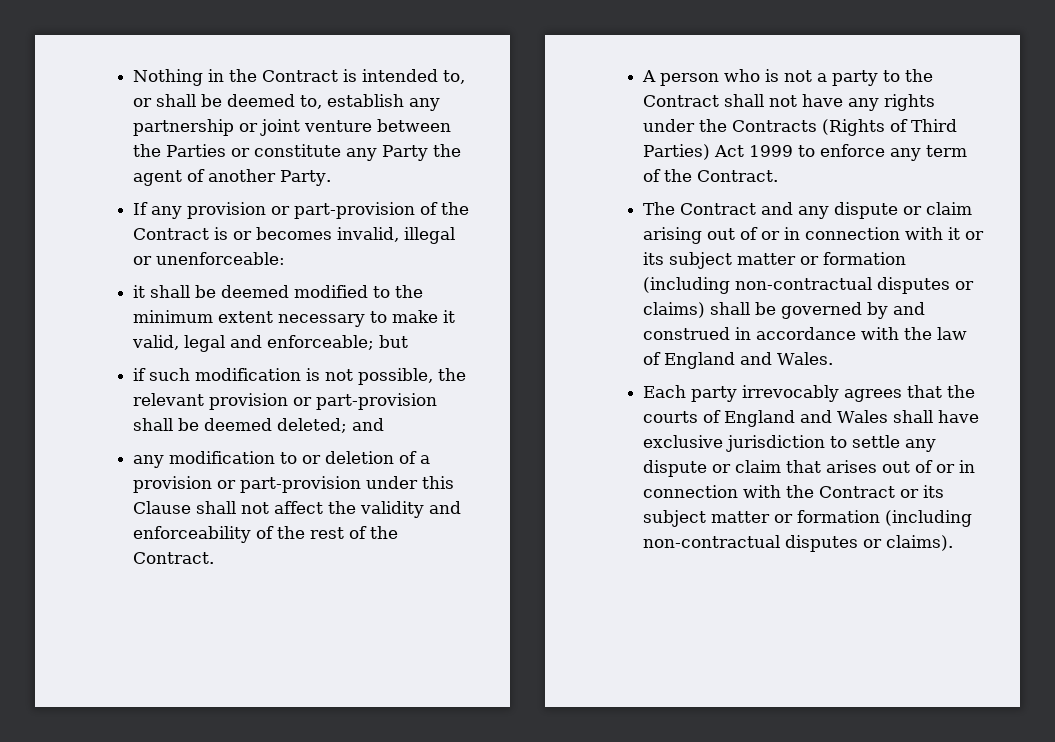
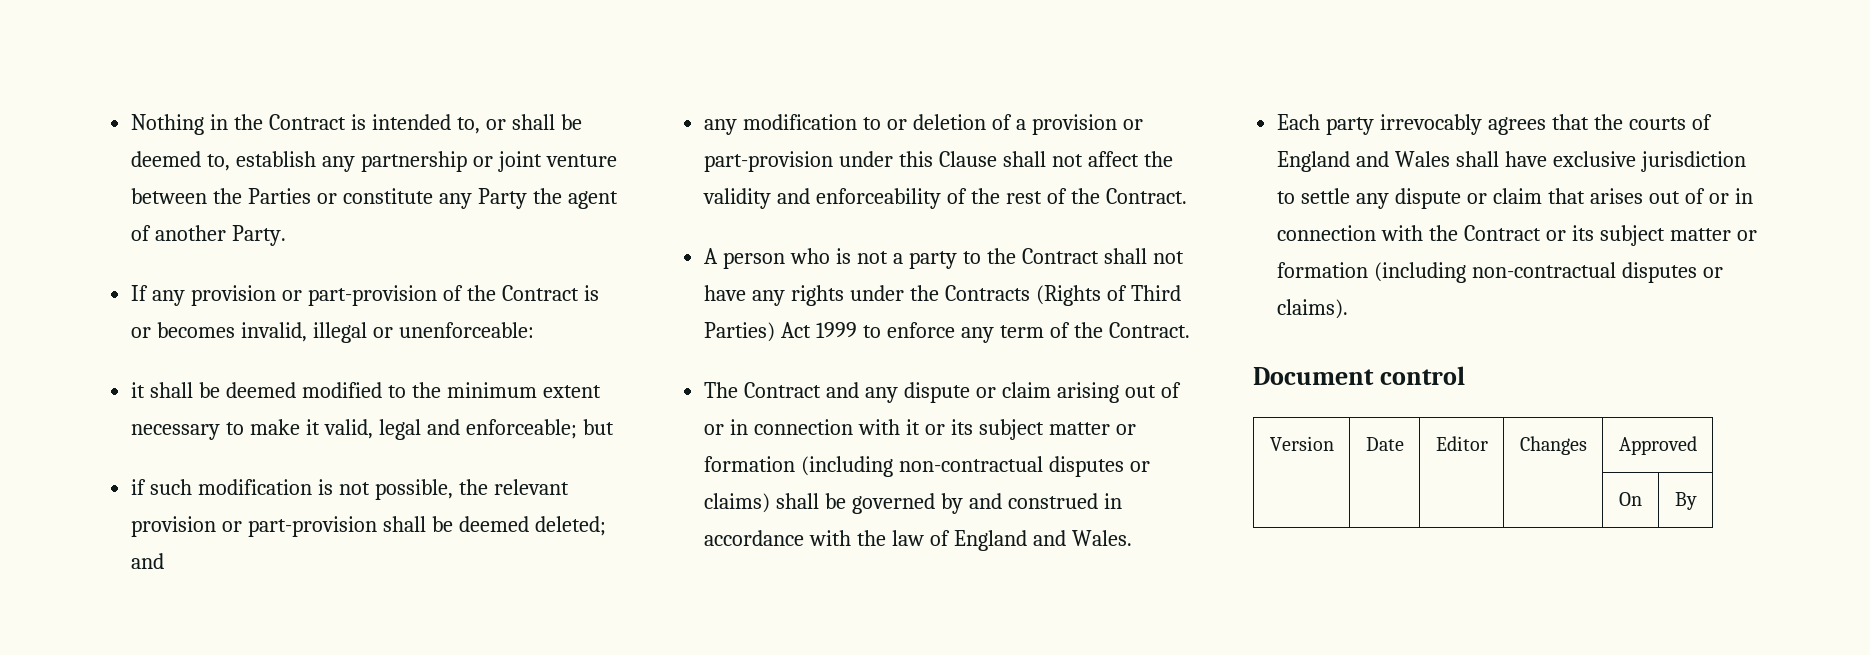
+ Document control
+ Version | Date | Editor | Changes | Approved
+ | | | | On | By

